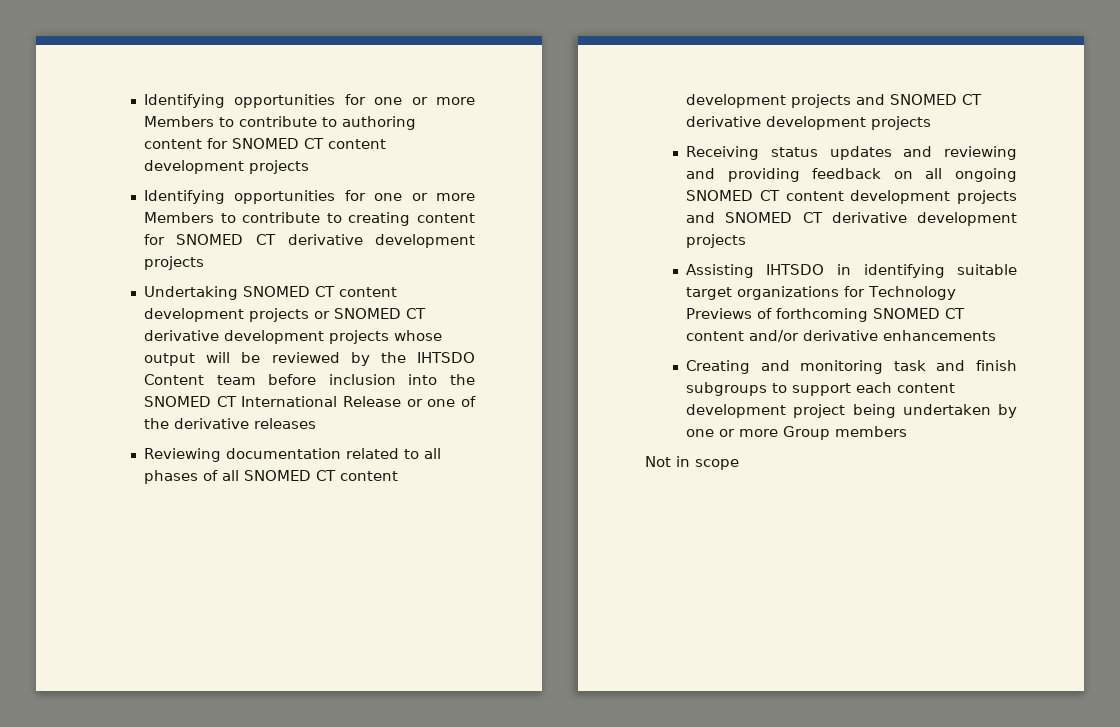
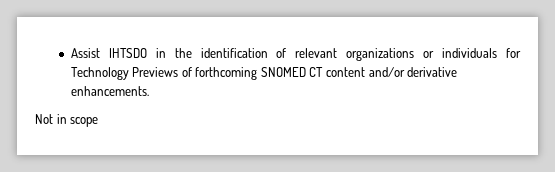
- Identifying opportunities for one or more Members to contribute to authoring content for SNOMED CT content development projects
- Identifying opportunities for one or more Members to contribute to creating content for SNOMED CT derivative development projects
- Undertaking SNOMED CT content development projects or SNOMED CT derivative development projects whose output will be reviewed by the IHTSDO Content team before inclusion into the SNOMED CT International Release or one of the derivative releases
- Reviewing documentation related to all phases of all SNOMED CT content development projects and SNOMED CT derivative development projects
- Receiving status updates and reviewing and providing feedback on all ongoing SNOMED CT content development projects and SNOMED CT derivative development projects
- Assisting IHTSDO in identifying suitable target organizations for Technology Previews of forthcoming SNOMED CT content and/or derivative enhancements
- Creating and monitoring task and finish subgroups to support each content development project being undertaken by one or more Group members
+ Assist IHTSDO in the identification of relevant organizations or individuals for Technology Previews of forthcoming SNOMED CT content and/or derivative enhancements.

